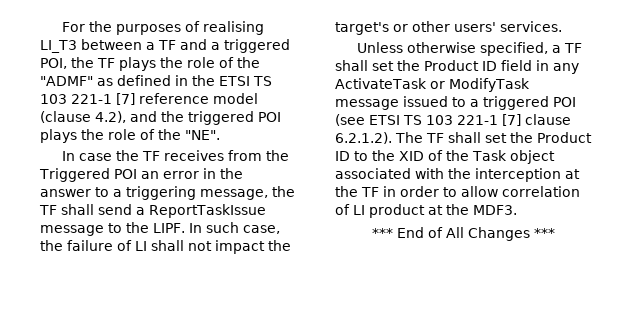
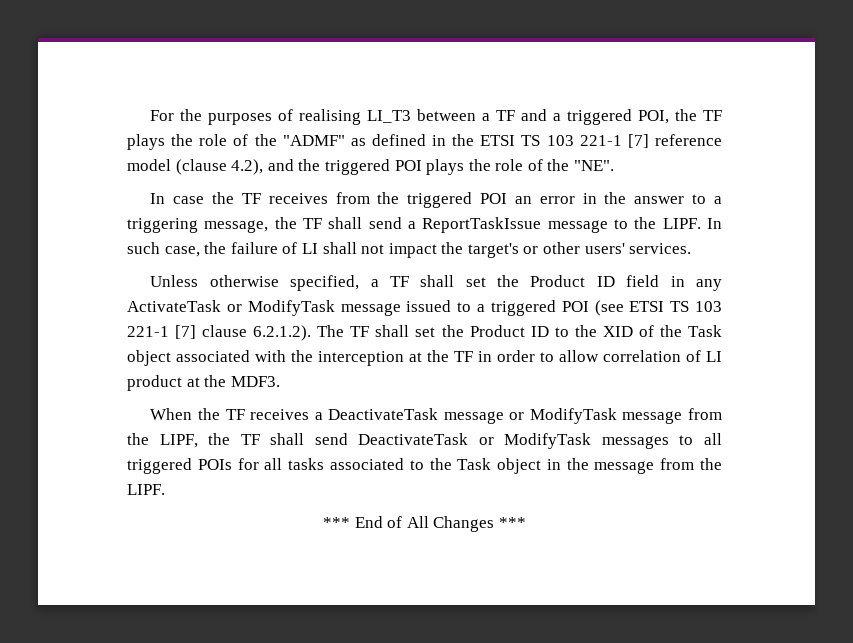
- In case the TF receives from the Triggered POI an error in the answer to a triggering message, the TF shall send a ReportTaskIssue message to the LIPF.
+ In case the TF receives from the triggered POI an error in the answer to a triggering message, the TF shall send a ReportTaskIssue message to the LIPF.
+ When the TF receives a DeactivateTask message or ModifyTask message from the LIPF, the TF shall send DeactivateTask or ModifyTask messages to all triggered POIs for all tasks associated to the Task object in the message from the LIPF.

